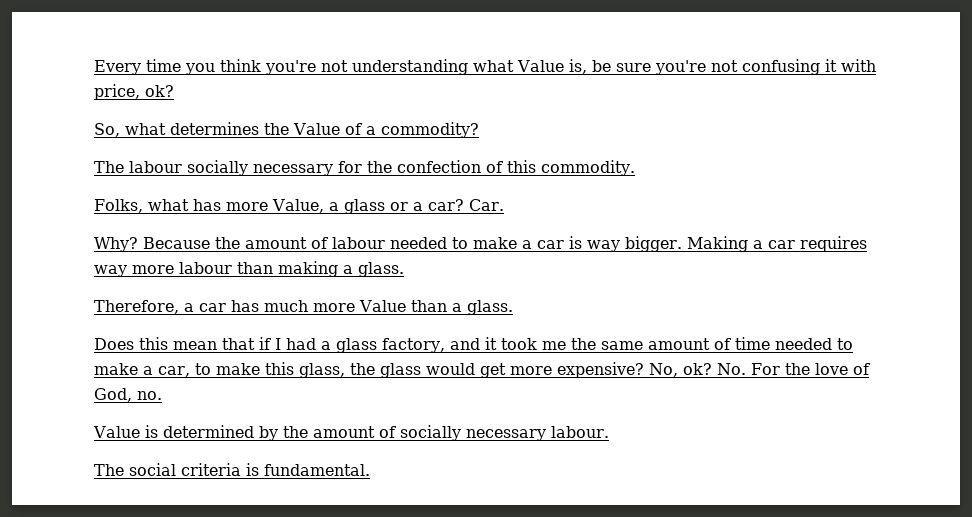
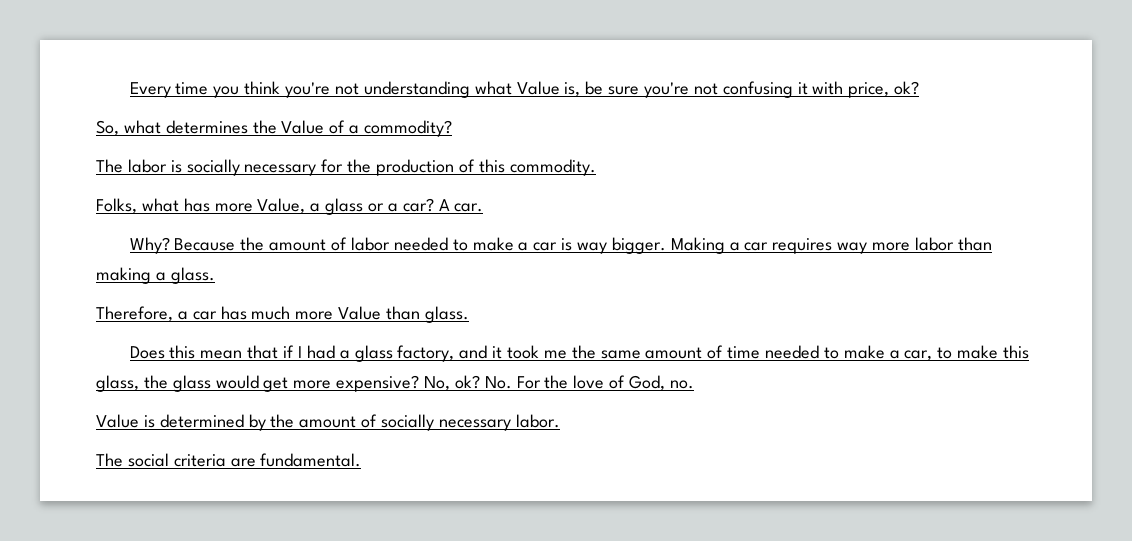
- The labour socially necessary for the confection of this commodity.
+ The labor is socially necessary for the production of this commodity.
- Car.
+ A car.
- Because the amount of labour needed to make a car is way bigger.
+ Because the amount of labor needed to make a car is way bigger.
- Making a car requires way more labour than making a glass.
+ Making a car requires way more labor than making a glass.
- Therefore, a car has much more Value than a glass.
+ Therefore, a car has much more Value than glass.
- Value is determined by the amount of socially necessary labour.
+ Value is determined by the amount of socially necessary labor.
- The social criteria is fundamental.
+ The social criteria are fundamental.

